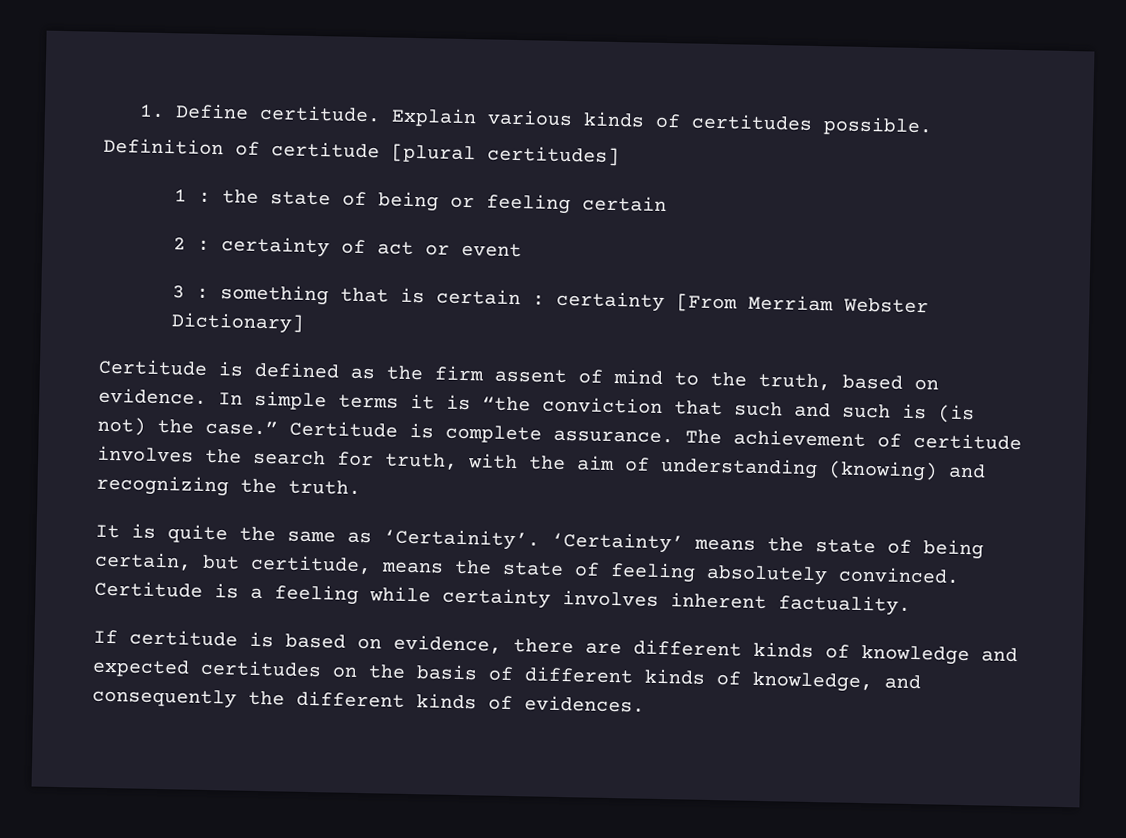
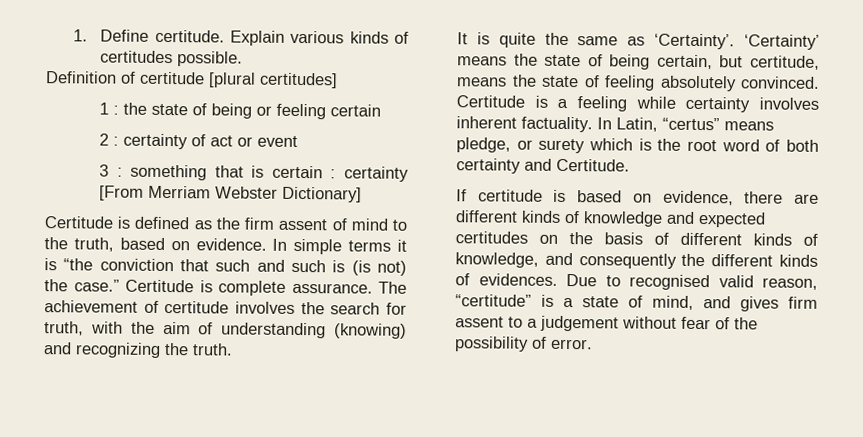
- It is quite the same as ‘Certainity’.
+ It is quite the same as ‘Certainty’.
+ In Latin, “certus” means pledge, or surety which is the root word of both certainty and Certitude.
+ Due to recognised valid reason, “certitude” is a state of mind, and gives firm assent to a judgement without fear of the possibility of error.

